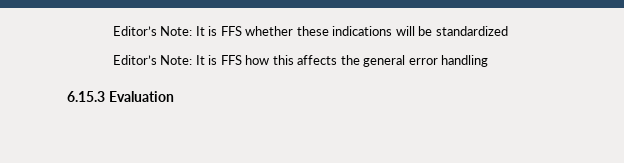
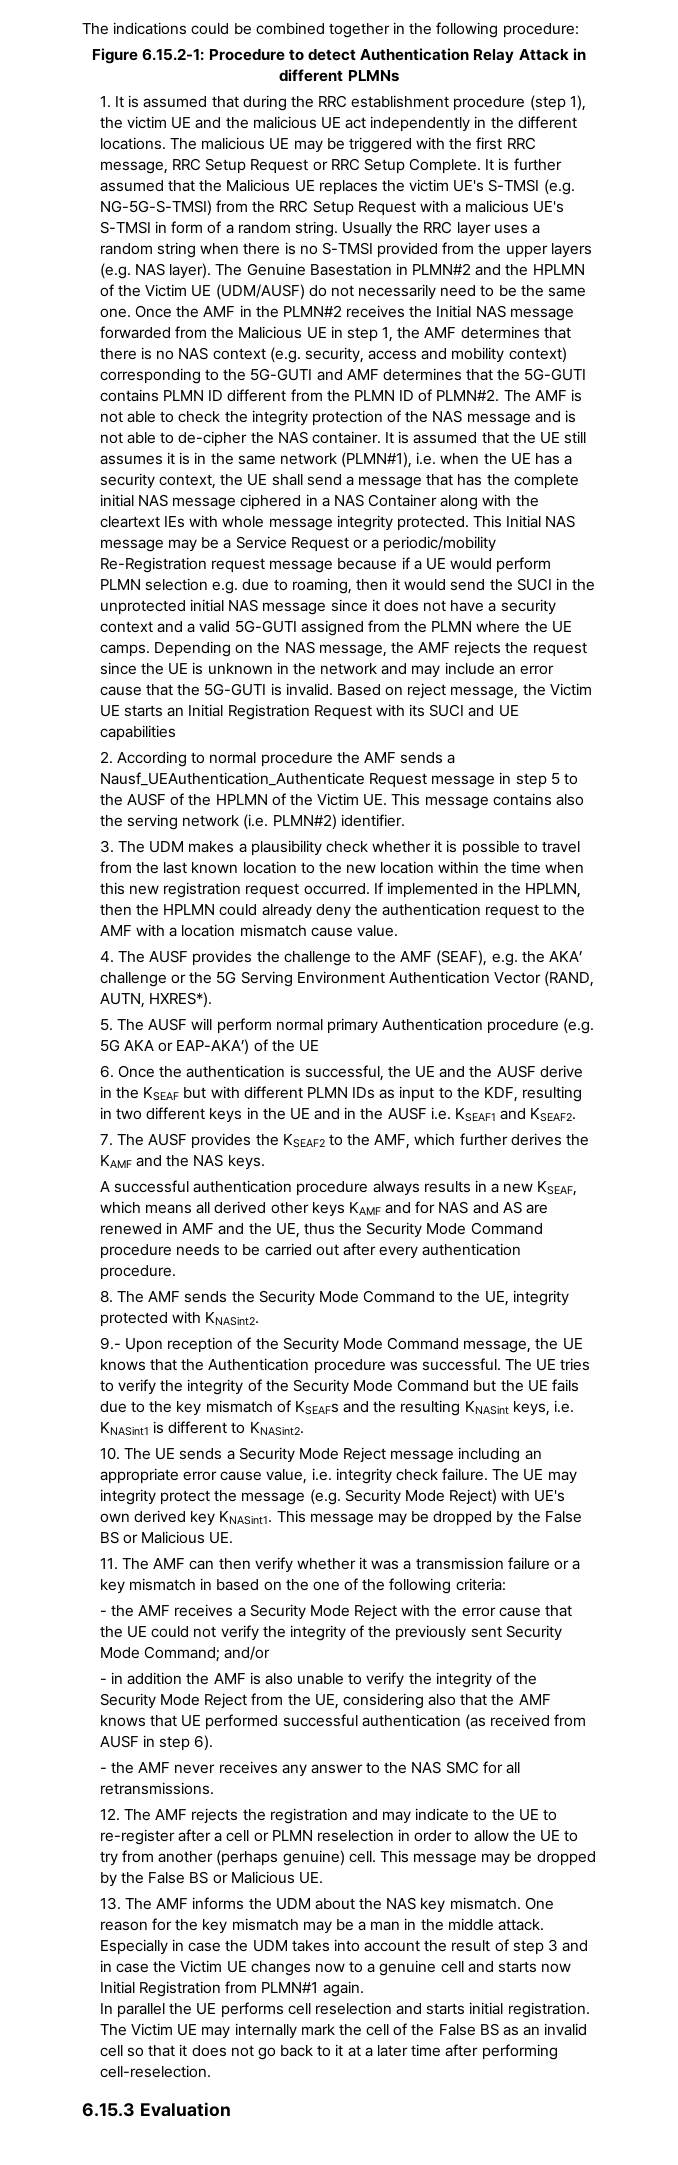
- Editor’s Note: It is FFS whether these indications will be standardized
- Editor’s Note: It is FFS how this affects the general error handling
+ The indications could be combined together in the following procedure:
+ Figure 6.15.2-1: Procedure to detect Authentication Relay Attack in different PLMNs
+ 1. It is assumed that during the RRC establishment procedure (step 1), the victim UE and the malicious UE act independently in the different locations. The malicious UE may be triggered with the first RRC message, RRC Setup Request or RRC Setup Complete. It is further assumed that the Malicious UE replaces the victim UE's S-TMSI (e.g. NG-5G-S-TMSI) from the RRC Setup Request with a malicious UE's S-TMSI in form of a random string. Usually the RRC layer uses a random string when there is no S-TMSI provided from the upper layers (e.g. NAS layer). The Genuine Basestation in PLMN#2 and the HPLMN of the Victim UE (UDM/AUSF) do not necessarily need to be the same one. Once the AMF in the PLMN#2 receives the Initial NAS message forwarded from the Malicious UE in step 1, the AMF determines that there is no NAS context (e.g. security, access and mobility context) corresponding to the 5G-GUTI and AMF determines that the 5G-GUTI contains PLMN ID different from the PLMN ID of PLMN#2. The AMF is not able to check the integrity protection of the NAS message and is not able to de-cipher the NAS container. It is assumed that the UE still assumes it is in the same network (PLMN#1), i.e. when the UE has a security context, the UE shall send a message that has the complete initial NAS message ciphered in a NAS Container along with the cleartext IEs with whole message integrity protected. This Initial NAS message may be a Service Request or a periodic/mobility Re-Registration request message because if a UE would perform PLMN selection e.g. due to roaming, then it would send the SUCI in the unprotected initial NAS message since it does not have a security context and a valid 5G-GUTI assigned from the PLMN where the UE camps. Depending on the NAS message, the AMF rejects the request since the UE is unknown in the network and may include an error cause that the 5G-GUTI is invalid. Based on reject message, the Victim UE starts an Initial Registration Request with its SUCI and UE capabilities
+ 2. According to normal procedure the AMF sends a Nausf_UEAuthentication_Authenticate Request message in step 5 to the AUSF of the HPLMN of the Victim UE. This message contains also the serving network (i.e. PLMN#2) identifier.
+ 3. The UDM makes a plausibility check whether it is possible to travel from the last known location to the new location within the time when this new registration request occurred. If implemented in the HPLMN, then the HPLMN could already deny the authentication request to the AMF with a location mismatch cause value.
+ 4. The AUSF provides the challenge to the AMF (SEAF), e.g. the AKA’ challenge or the 5G Serving Environment Authentication Vector (RAND, AUTN, HXRES*).
+ 5. The AUSF will perform normal primary Authentication procedure (e.g. 5G AKA or EAP-AKA’) of the UE
+ 6. Once the authentication is successful, the UE and the AUSF derive in the KSEAF but with different PLMN IDs as input to the KDF, resulting in two different keys in the UE and in the AUSF i.e. KSEAF1 and KSEAF2.
+ 7. The AUSF provides the KSEAF2 to the AMF, which further derives the KAMF and the NAS keys.
+ A successful authentication procedure always results in a new KSEAF, which means all derived other keys KAMF and for NAS and AS are renewed in AMF and the UE, thus the Security Mode Command procedure needs to be carried out after every authentication procedure.
+ 8. The AMF sends the Security Mode Command to the UE, integrity protected with KNASint2.
+ 9.- Upon reception of the Security Mode Command message, the UE knows that the Authentication procedure was successful. The UE tries to verify the integrity of the Security Mode Command but the UE fails due to the key mismatch of KSEAFs and the resulting KNASint keys, i.e. KNASint1 is different to KNASint2.
+ 10. The UE sends a Security Mode Reject message including an appropriate error cause value, i.e. integrity check failure. The UE may integrity protect the message (e.g. Security Mode Reject) with UE's own derived key KNASint1. This message may be dropped by the False BS or Malicious UE.
+ 11. The AMF can then verify whether it was a transmission failure or a key mismatch in based on the one of the following criteria:
+ - the AMF receives a Security Mode Reject with the error cause that the UE could not verify the integrity of the previously sent Security Mode Command; and/or
+ - in addition the AMF is also unable to verify the integrity of the Security Mode Reject from the UE, considering also that the AMF knows that UE performed successful authentication (as received from AUSF in step 6).
+ - the AMF never receives any answer to the NAS SMC for all retransmissions.
+ 12. The AMF rejects the registration and may indicate to the UE to re-register after a cell or PLMN reselection in order to allow the UE to try from another (perhaps genuine) cell. This message may be dropped by the False BS or Malicious UE.
+ 13. The AMF informs the UDM about the NAS key mismatch. One reason for the key mismatch may be a man in the middle attack. Especially in case the UDM takes into account the result of step 3 and in case the Victim UE changes now to a genuine cell and starts now Initial Registration from PLMN#1 again.
+ In parallel the UE performs cell reselection and starts initial registration. The Victim UE may internally mark the cell of the False BS as an invalid cell so that it does not go back to it at a later time after performing cell-reselection.

